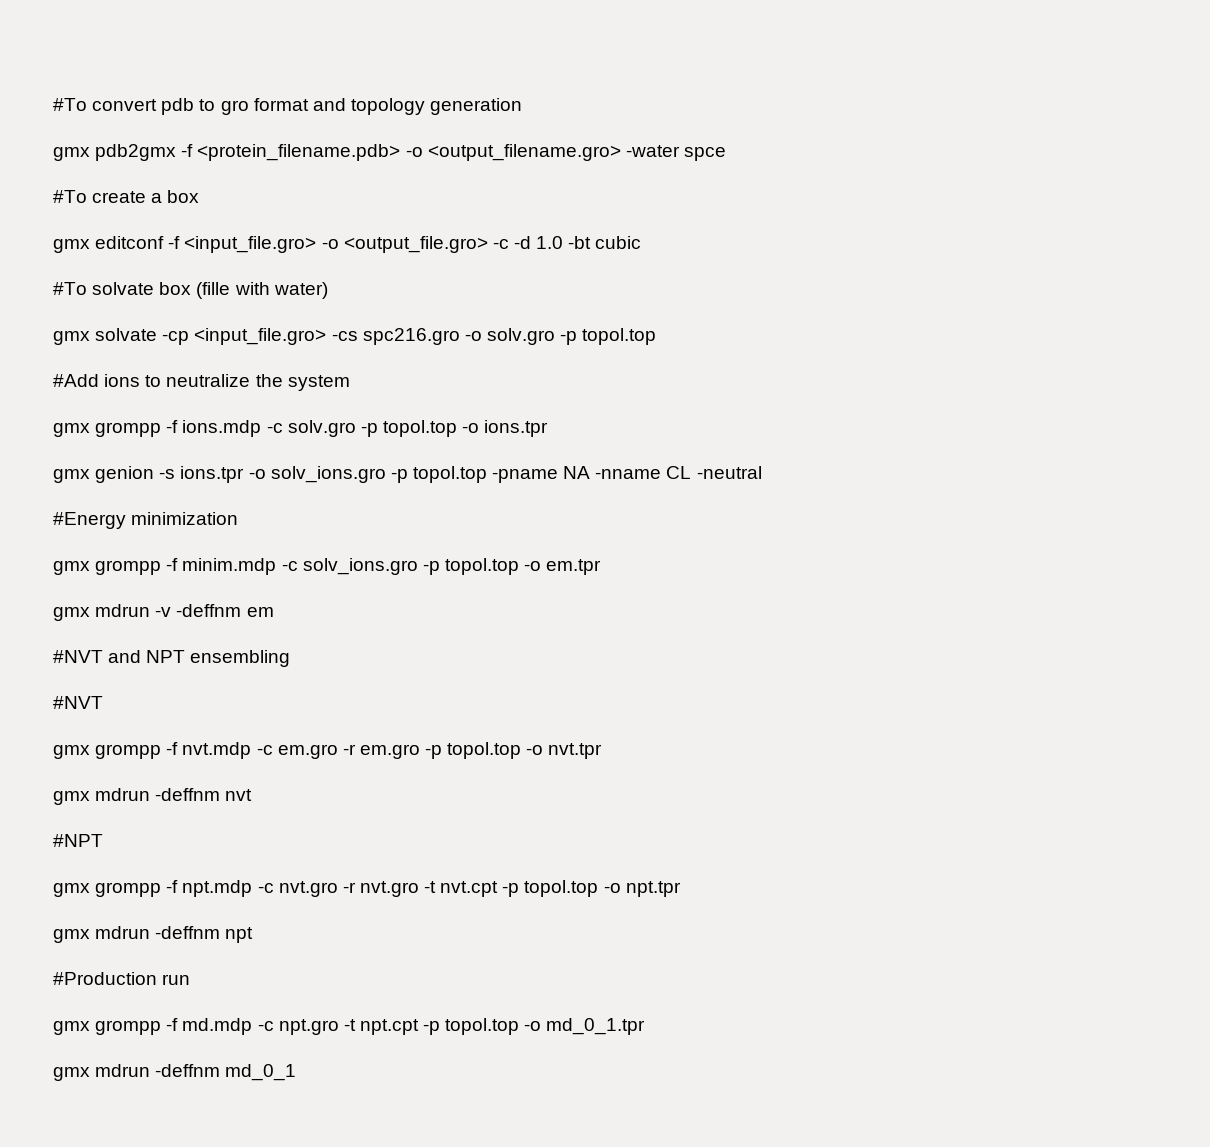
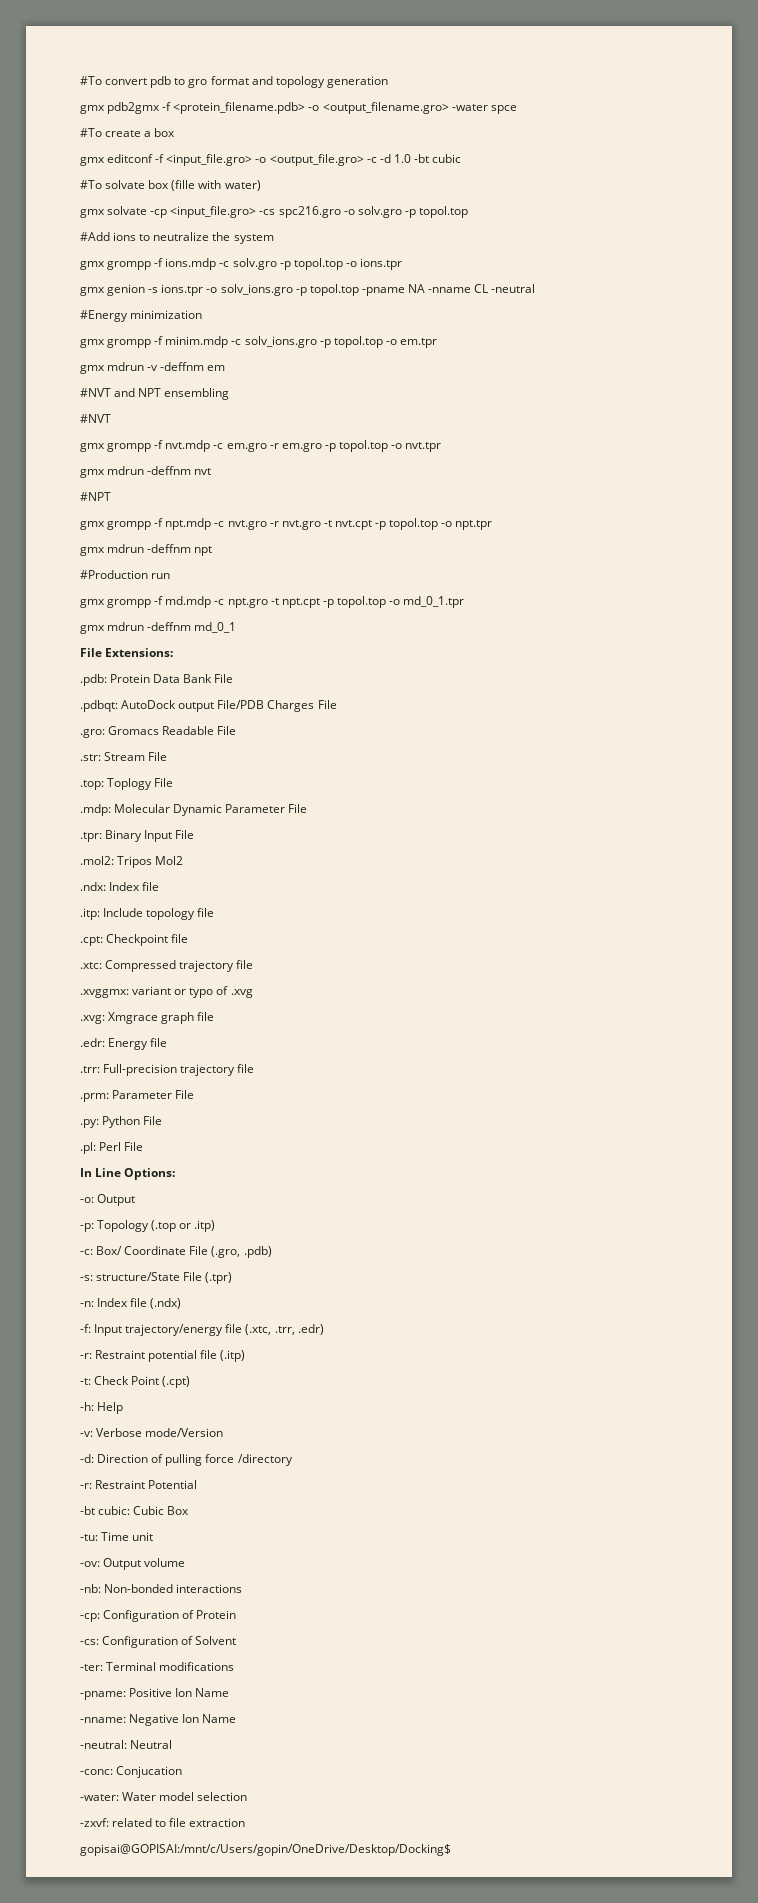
+ File Extensions:
+ .pdb: Protein Data Bank File
+ .pdbqt: AutoDock output File/PDB Charges File
+ .gro: Gromacs Readable File
+ .str: Stream File
+ .top: Toplogy File
+ .mdp: Molecular Dynamic Parameter File
+ .tpr: Binary Input File
+ .mol2: Tripos Mol2
+ .ndx: Index file
+ .itp: Include topology file
+ .cpt: Checkpoint file
+ .xtc: Compressed trajectory file
+ .xvggmx: variant or typo of .xvg
+ .xvg: Xmgrace graph file
+ .edr: Energy file
+ .trr: Full-precision trajectory file
+ .prm: Parameter File
+ .py: Python File
+ .pl: Perl File
+ In Line Options:
+ -o: Output
+ -p: Topology (.top or .itp)
+ -c: Box/ Coordinate File (.gro, .pdb)
+ -s: structure/State File (.tpr)
+ -n: Index file (.ndx)
+ -f: Input trajectory/energy file (.xtc, .trr, .edr)
+ -r: Restraint potential file (.itp)
+ -t: Check Point (.cpt)
+ -h: Help
+ -v: Verbose mode/Version
+ -d: Direction of pulling force /directory
+ -r: Restraint Potential
+ -bt cubic: Cubic Box
+ -tu: Time unit
+ -ov: Output volume
+ -nb: Non-bonded interactions
+ -cp: Configuration of Protein
+ -cs: Configuration of Solvent
+ -ter: Terminal modifications
+ -pname: Positive Ion Name
+ -nname: Negative Ion Name
+ -neutral: Neutral
+ -conc: Conjucation
+ -water: Water model selection
+ -zxvf: related to file extraction
+ gopisai@GOPISAI:/mnt/c/Users/gopin/OneDrive/Desktop/Docking$

